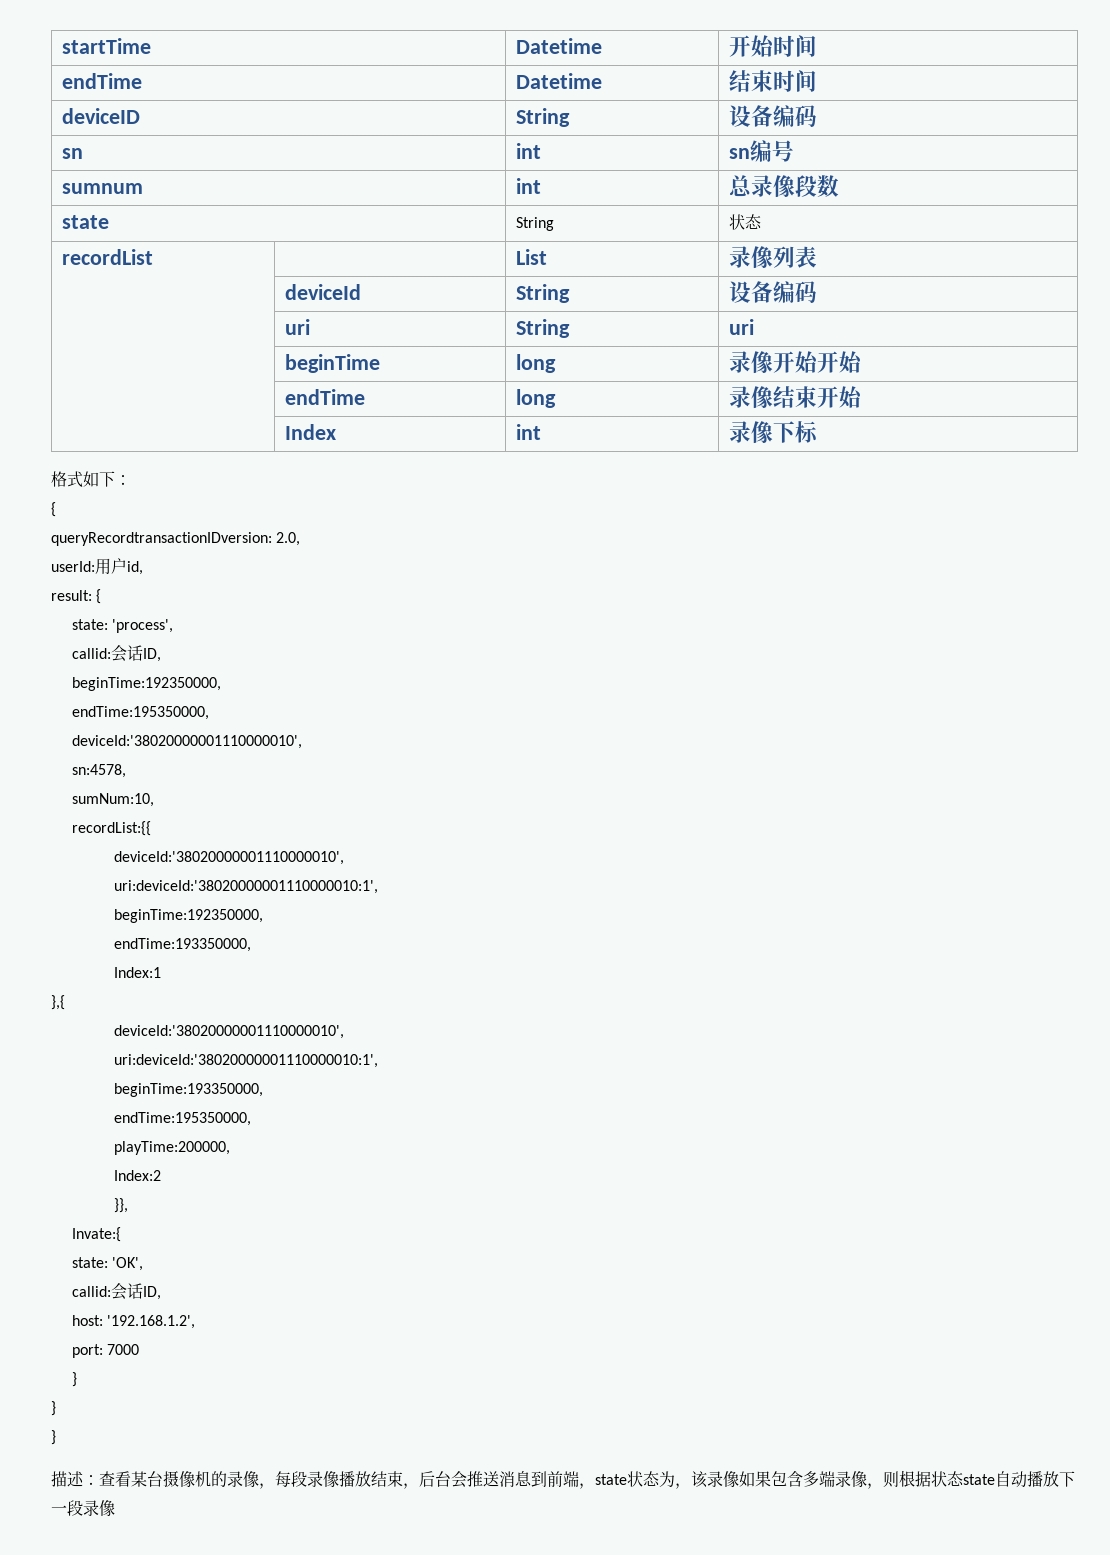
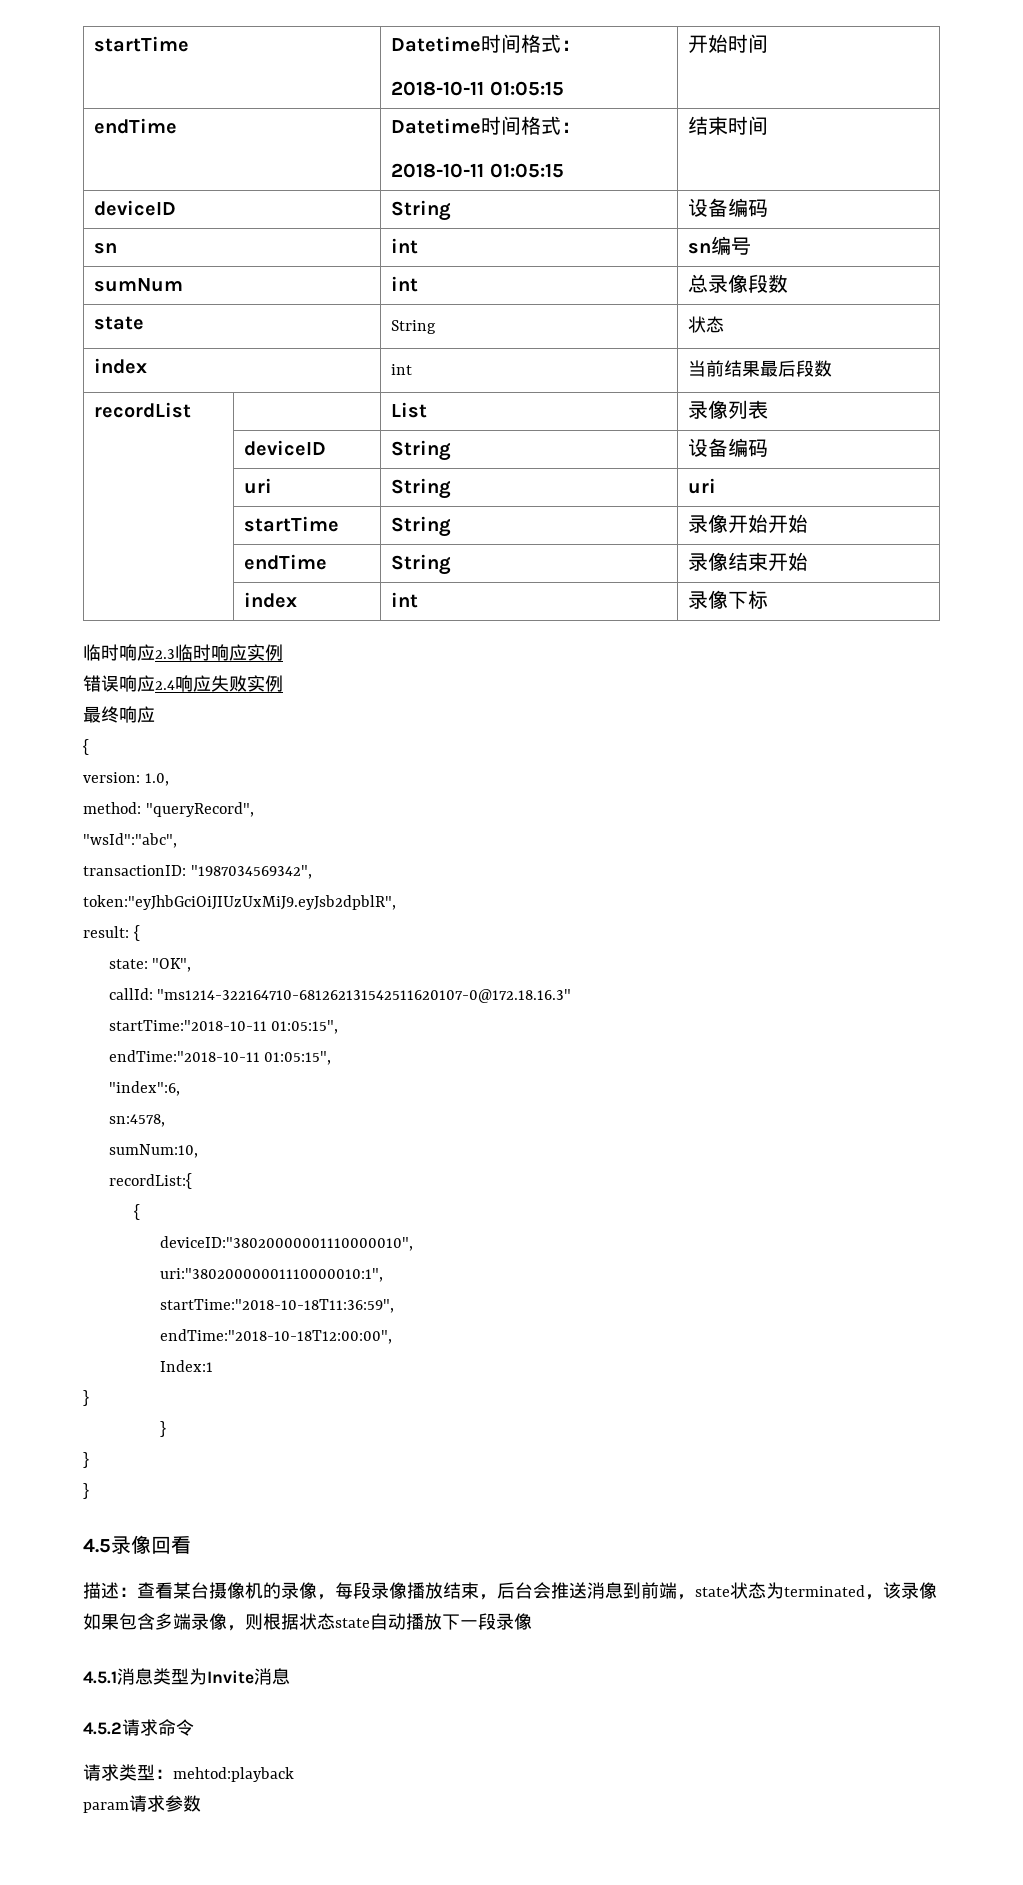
- startTime | Datetime | 开始时间
+ startTime | Datetime时间格式：
+ 2018-10-11 01:05:15 | 开始时间
- endTime | Datetime | 结束时间
+ endTime | Datetime时间格式：
+ 2018-10-11 01:05:15 | 结束时间
- sumnum | int | 总录像段数
+ sumNum | int | 总录像段数
+ index | int | 当前结果最后段数
- | deviceId | String | 设备编码
+ | deviceID | String | 设备编码
- | beginTime | long | 录像开始开始
+ | startTime | String | 录像开始开始
- | endTime | long | 录像结束开始
+ | endTime | String | 录像结束开始
- | Index | int | 录像下标
+ | index | int | 录像下标
- 格式如下：
+ 临时响应2.3临时响应实例
+ 错误响应2.4响应失败实例
+ 最终响应
  {
- queryRecordtransactionIDversion: 2.0,
- userId:用户id,
+ version: 1.0,
+ method: "queryRecord",
+ "wsId":"abc",
+ transactionID: "1987034569342",
+ token:"eyJhbGciOiJIUzUxMiJ9.eyJsb2dpblR",
  result: {
- state: 'process',
- callid:会话ID,
- beginTime:192350000,
- endTime:195350000,
- deviceId:'38020000001110000010',
+ state: "OK",
+ callId: "ms1214-322164710-681262131542511620107-0@172.18.16.3"
+ startTime:"2018-10-11 01:05:15",
+ endTime:"2018-10-11 01:05:15",
+ "index":6,
  sn:4578,
  sumNum:10,
- recordList:{{
- deviceId:'38020000001110000010',
- uri:deviceId:'38020000001110000010:1',
- beginTime:192350000,
- endTime:193350000,
+ recordList:{
+ {
+ deviceID:"38020000001110000010",
+ uri:"38020000001110000010:1",
+ startTime:"2018-10-18T11:36:59",
+ endTime:"2018-10-18T12:00:00",
  Index:1
- },{
- deviceId:'38020000001110000010',
- uri:deviceId:'38020000001110000010:1',
- beginTime:193350000,
- endTime:195350000,
- playTime:200000,
- Index:2
- }},
- Invate:{
- state: 'OK',
- callid:会话ID,
- host: '192.168.1.2',
- port: 7000
  }
  }
  }
+ }
+ 4.5录像回看
- 描述：查看某台摄像机的录像，每段录像播放结束，后台会推送消息到前端，state状态为，该录像如果包含多端录像，则根据状态state自动播放下一段录像
+ 描述：查看某台摄像机的录像，每段录像播放结束，后台会推送消息到前端，state状态为terminated，该录像如果包含多端录像，则根据状态state自动播放下一段录像
+ 4.5.1消息类型为Invite消息
+ 4.5.2请求命令
+ 请求类型：mehtod:playback
+ param请求参数

